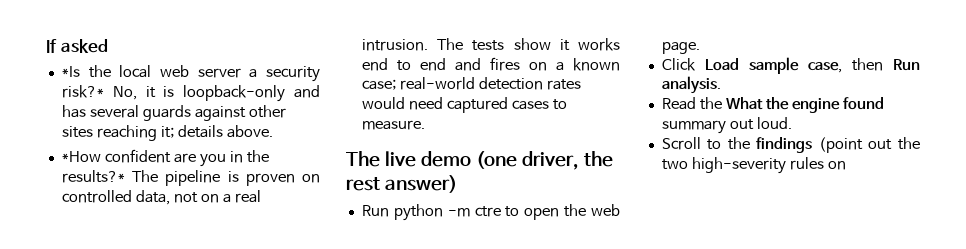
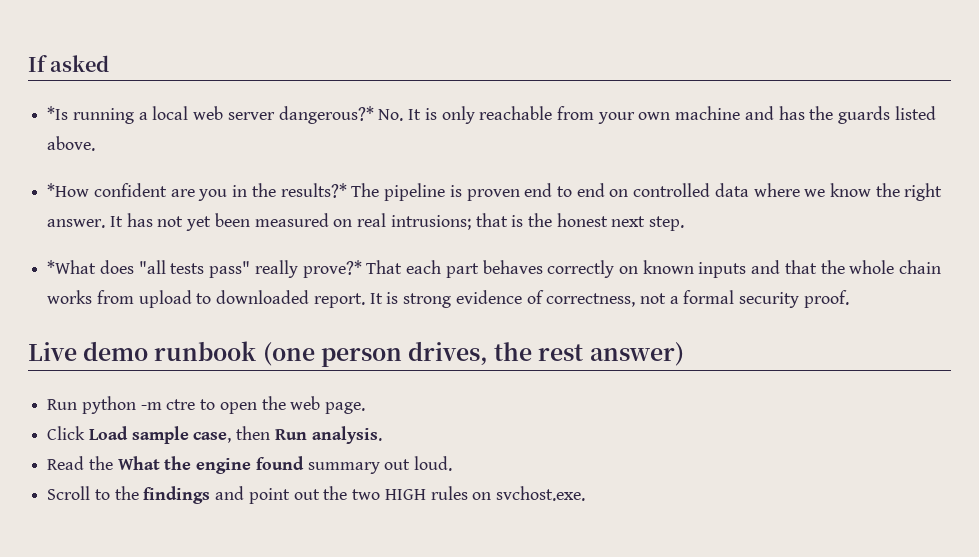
- *Is the local web server a security risk?* No, it is loopback-only and has several guards against other sites reaching it; details above.
+ *Is running a local web server dangerous?* No. It is only reachable from your own machine and has the guards listed above.
- *How confident are you in the results?* The pipeline is proven on controlled data, not on a real intrusion. The tests show it works end to end and fires on a known case; real-world detection rates would need captured cases to measure.
- The live demo (one driver, the rest answer)
+ *How confident are you in the results?* The pipeline is proven end to end on controlled data where we know the right answer. It has not yet been measured on real intrusions; that is the honest next step.
+ *What does "all tests pass" really prove?* That each part behaves correctly on known inputs and that the whole chain works from upload to downloaded report. It is strong evidence of correctness, not a formal security proof.
+ Live demo runbook (one person drives, the rest answer)
- Scroll to the findings (point out the two high-severity rules on
+ Scroll to the findings and point out the two HIGH rules on svchost.exe.

